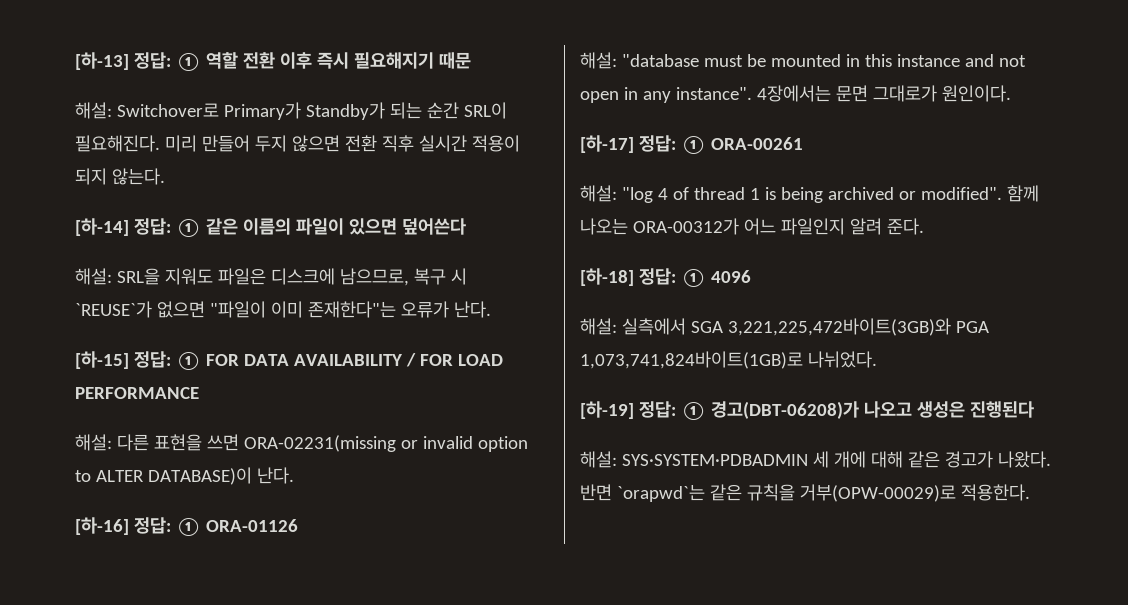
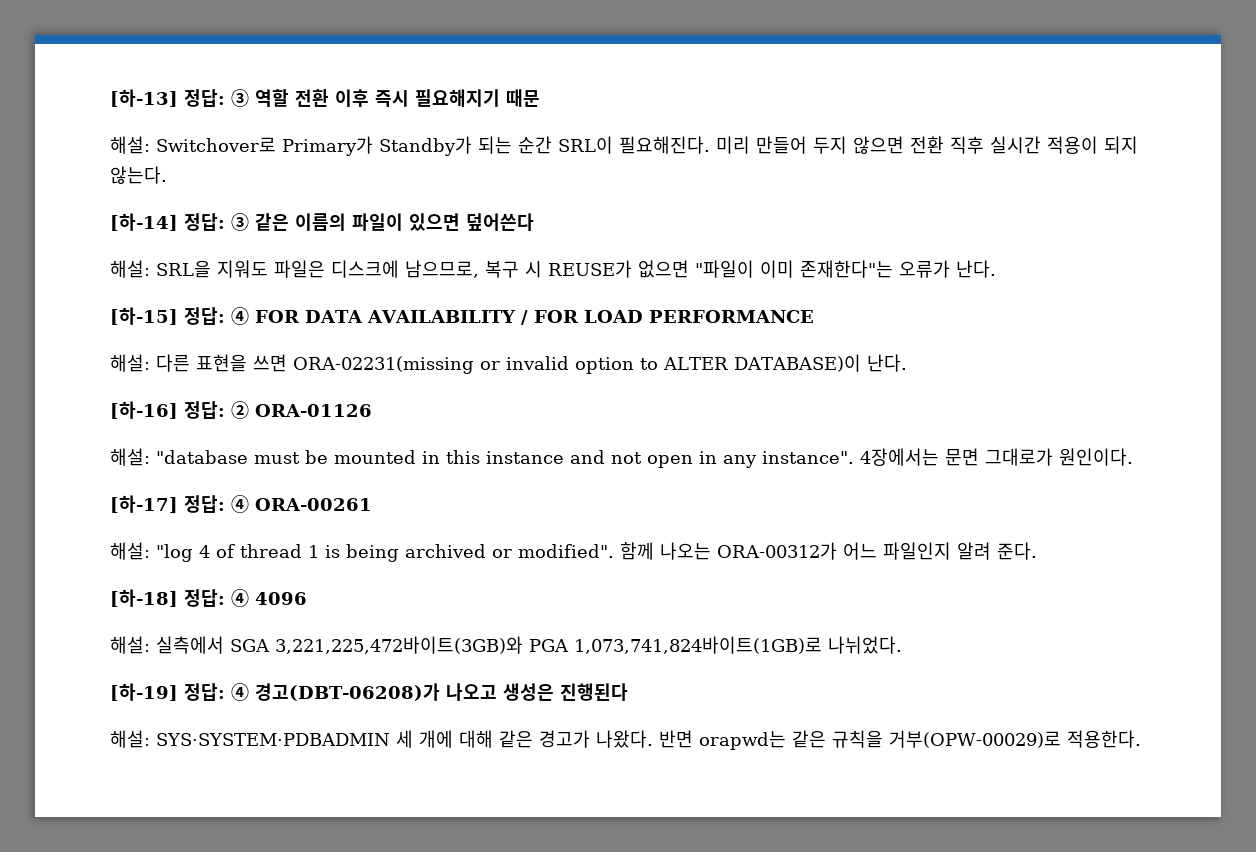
- [하-13] 정답: ① 역할 전환 이후 즉시 필요해지기 때문
+ [하-13] 정답: ③ 역할 전환 이후 즉시 필요해지기 때문
- [하-14] 정답: ① 같은 이름의 파일이 있으면 덮어쓴다
+ [하-14] 정답: ③ 같은 이름의 파일이 있으면 덮어쓴다
- 해설: SRL을 지워도 파일은 디스크에 남으므로, 복구 시 `REUSE`가 없으면 "파일이 이미 존재한다"는 오류가 난다.
+ 해설: SRL을 지워도 파일은 디스크에 남으므로, 복구 시 REUSE가 없으면 "파일이 이미 존재한다"는 오류가 난다.
- [하-15] 정답: ① FOR DATA AVAILABILITY / FOR LOAD PERFORMANCE
+ [하-15] 정답: ④ FOR DATA AVAILABILITY / FOR LOAD PERFORMANCE
- [하-16] 정답: ① ORA-01126
+ [하-16] 정답: ② ORA-01126
- [하-17] 정답: ① ORA-00261
+ [하-17] 정답: ④ ORA-00261
- [하-18] 정답: ① 4096
+ [하-18] 정답: ④ 4096
- [하-19] 정답: ① 경고(DBT-06208)가 나오고 생성은 진행된다
+ [하-19] 정답: ④ 경고(DBT-06208)가 나오고 생성은 진행된다
- 반면 `orapwd`는 같은 규칙을 거부(OPW-00029)로 적용한다.
+ 반면 orapwd는 같은 규칙을 거부(OPW-00029)로 적용한다.

